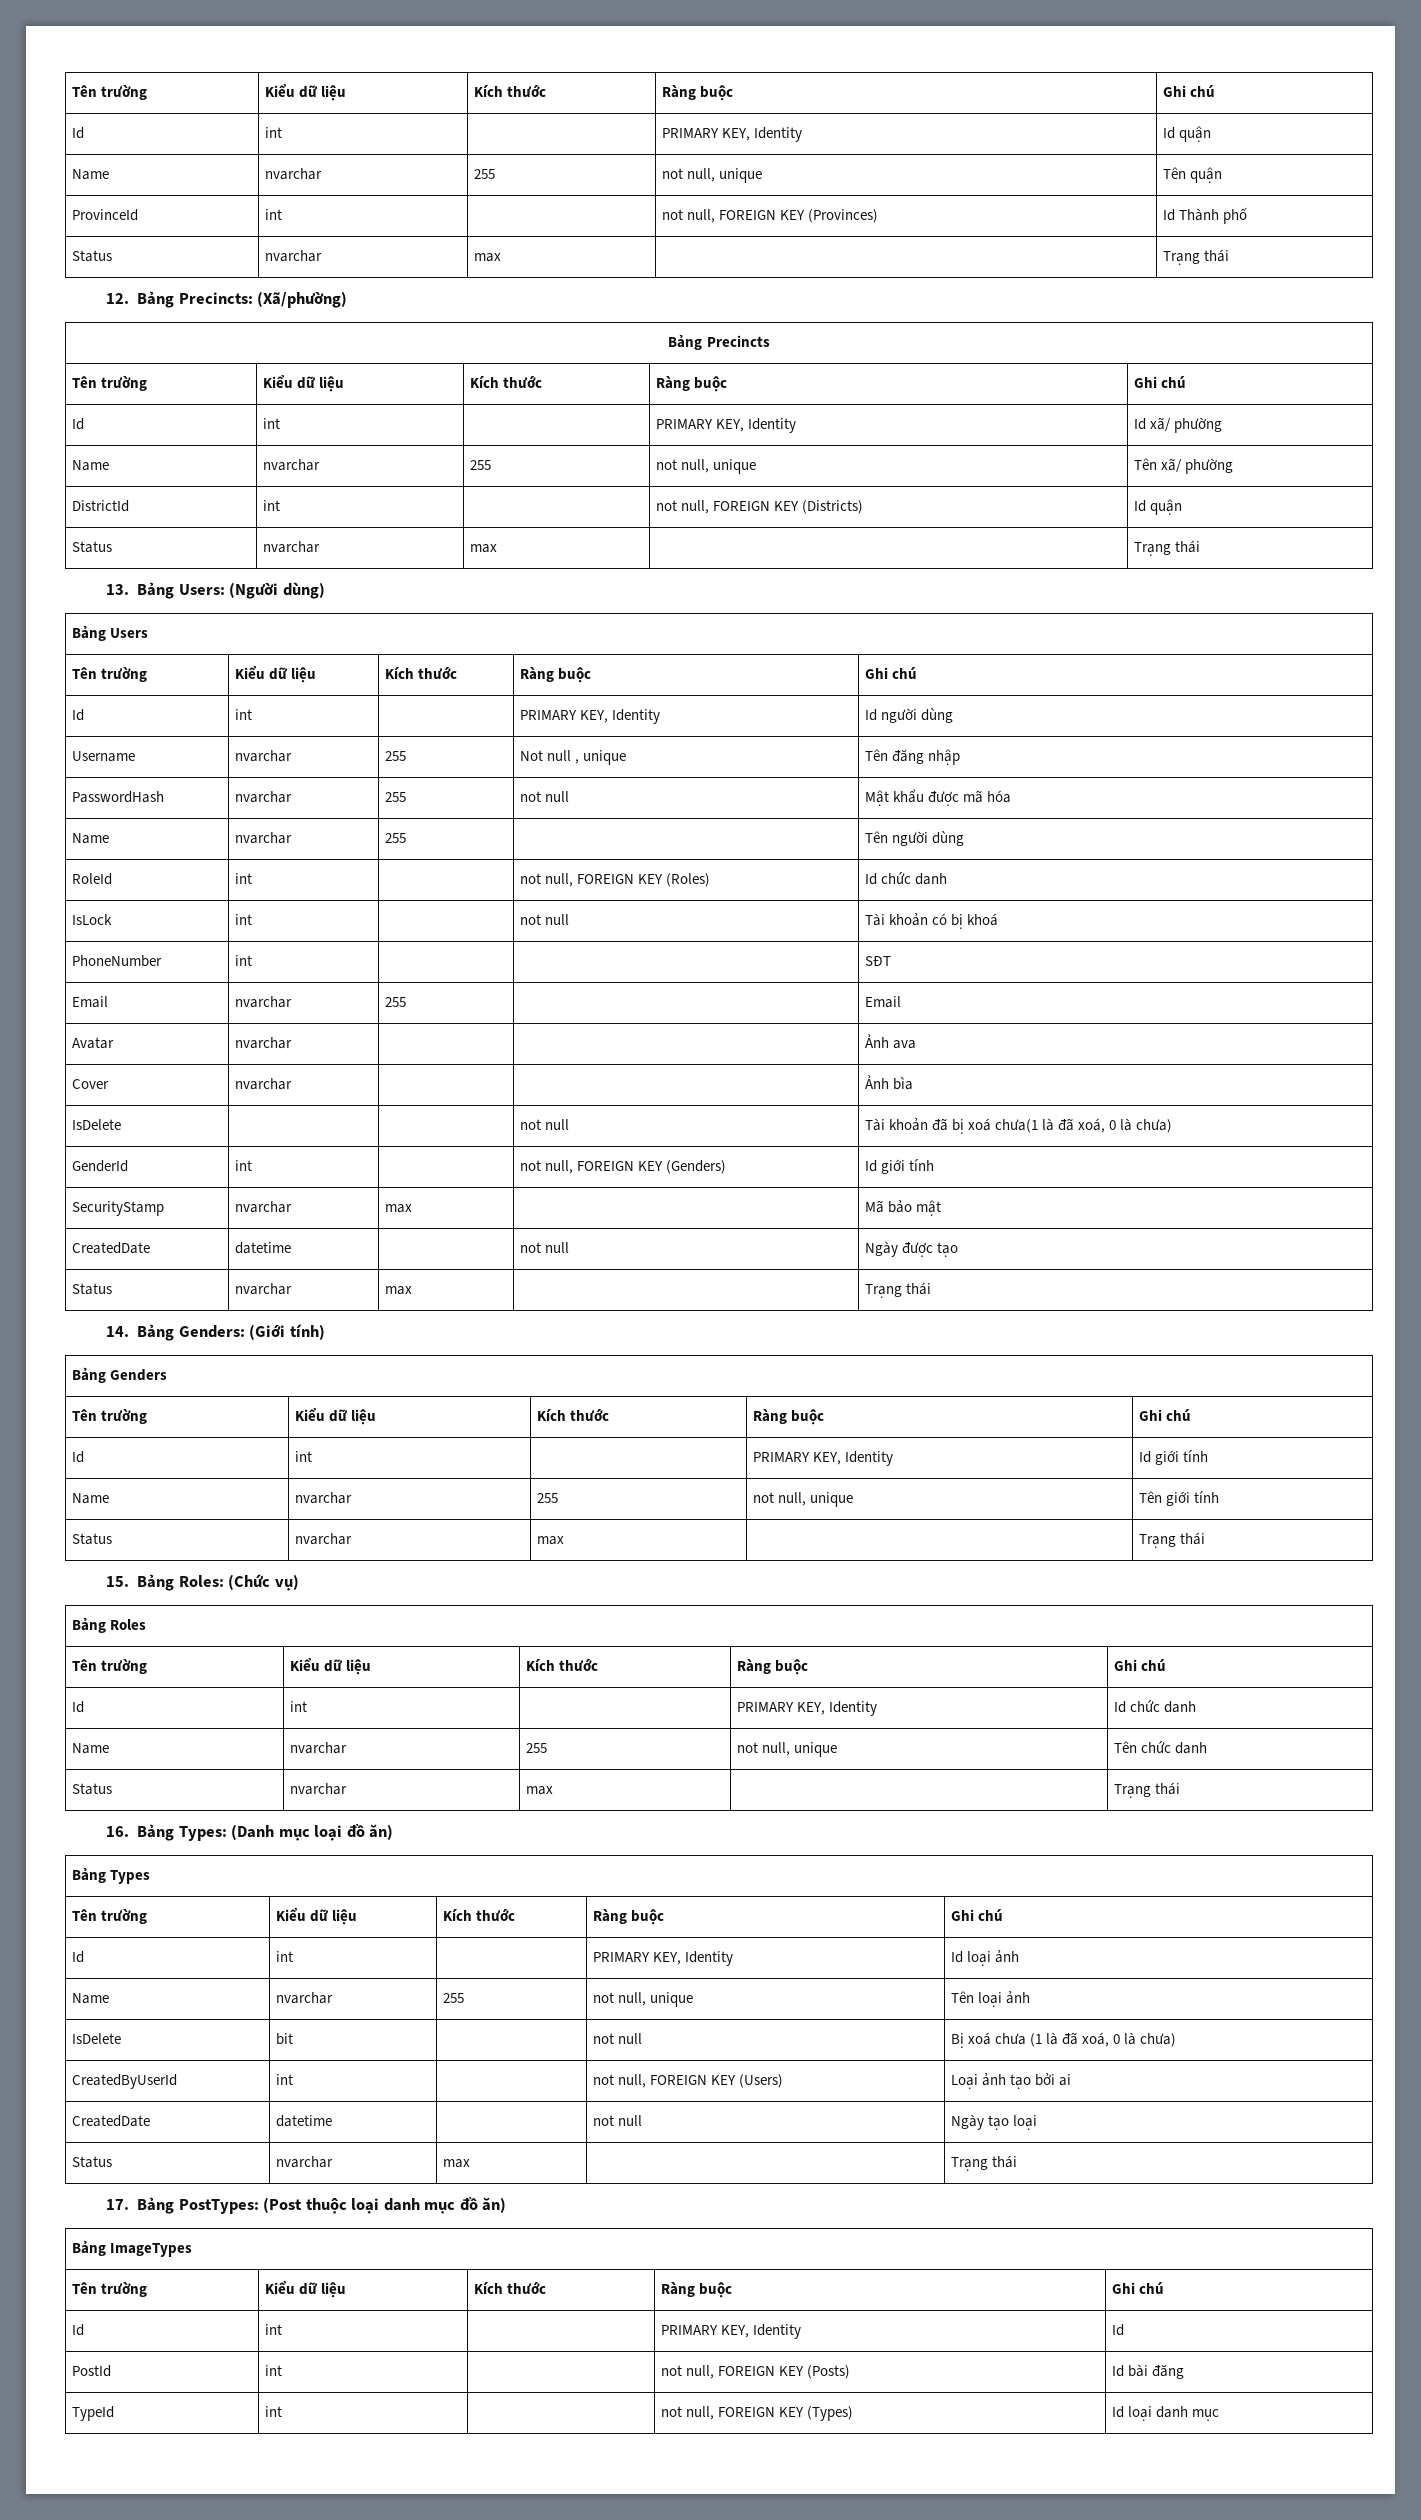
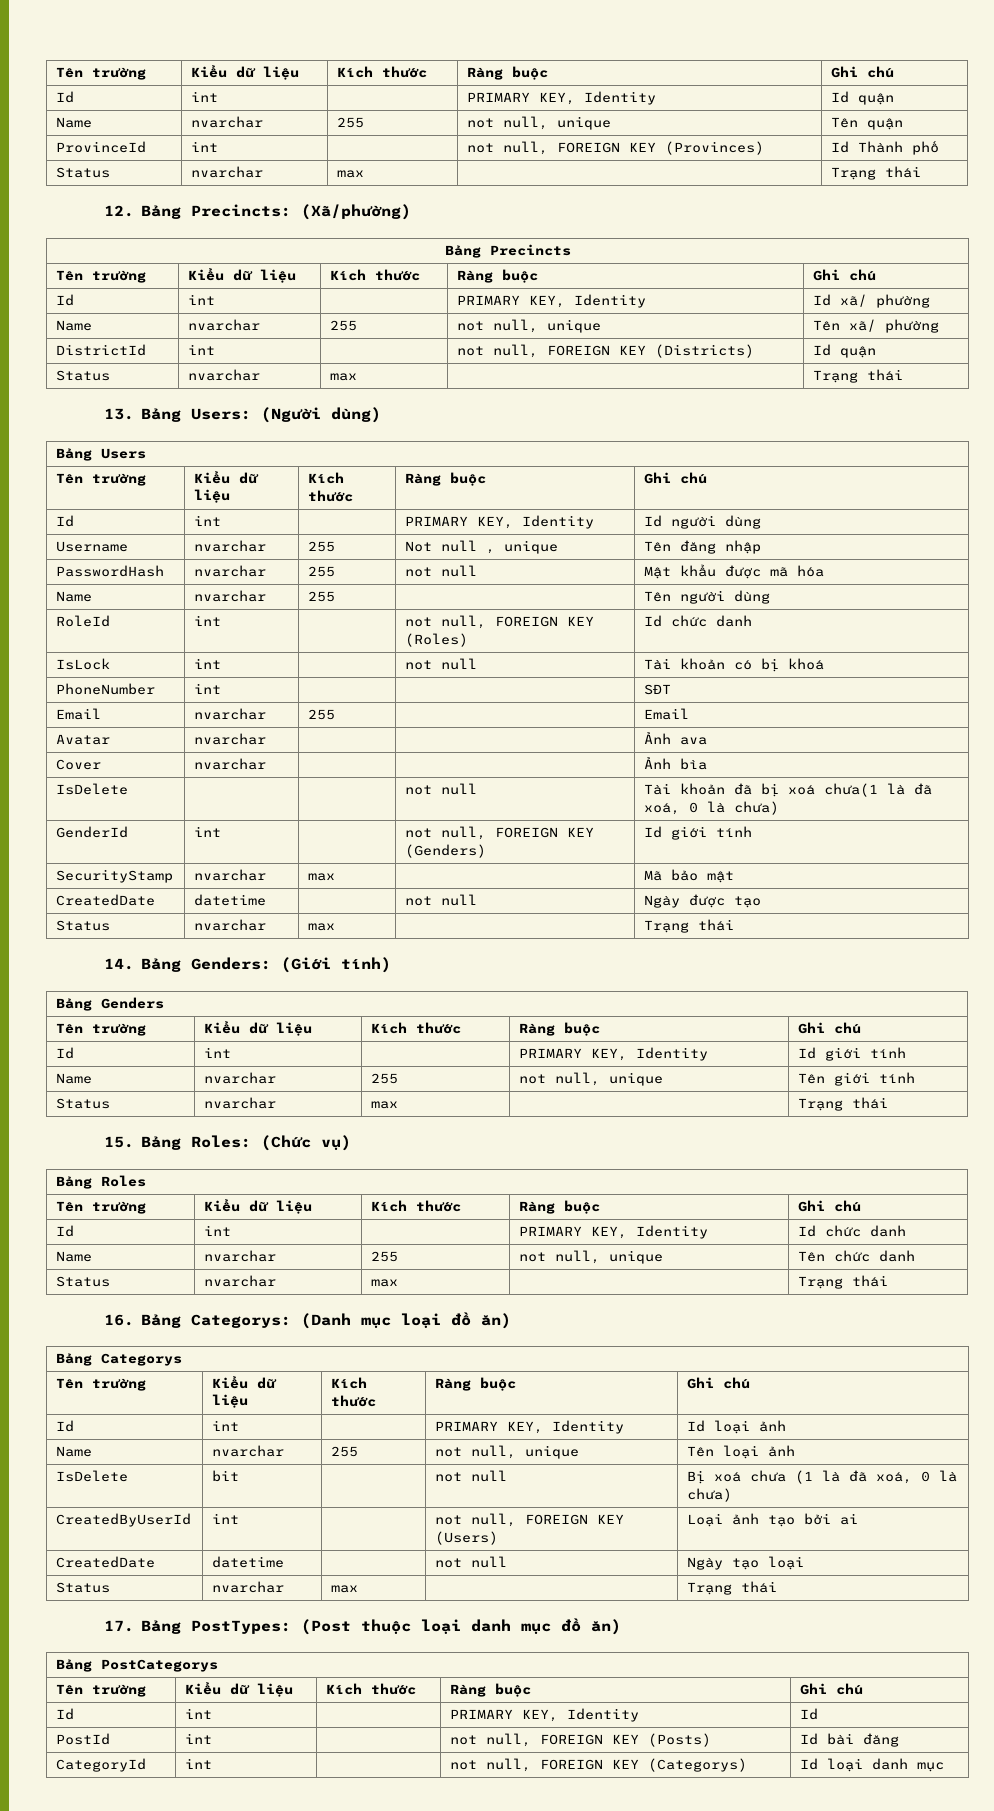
- 16. Bảng Types: (Danh mục loại đồ ăn)
+ 16. Bảng Categorys: (Danh mục loại đồ ăn)
- Bảng Types
+ Bảng Categorys
- Bảng ImageTypes
+ Bảng PostCategorys
- TypeId | int | | not null, FOREIGN KEY (Types) | Id loại danh mục
+ CategoryId | int | | not null, FOREIGN KEY (Categorys) | Id loại danh mục

